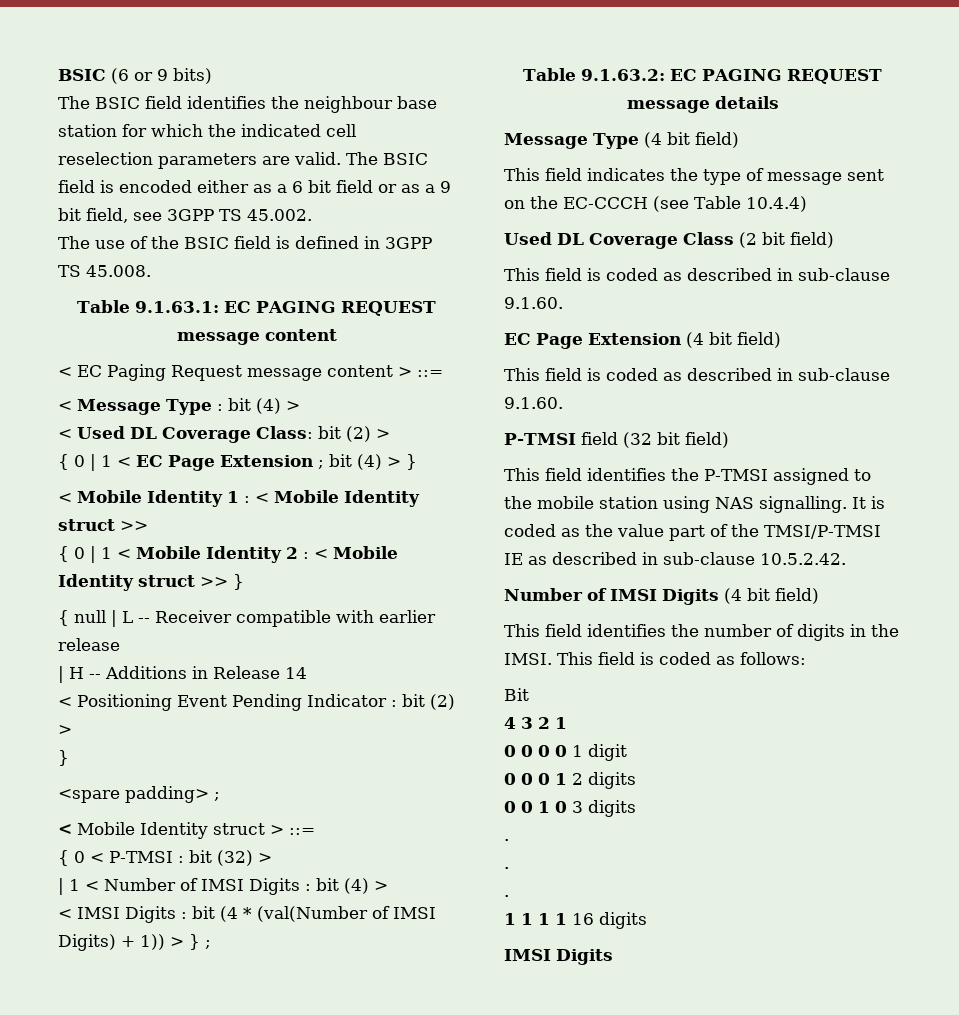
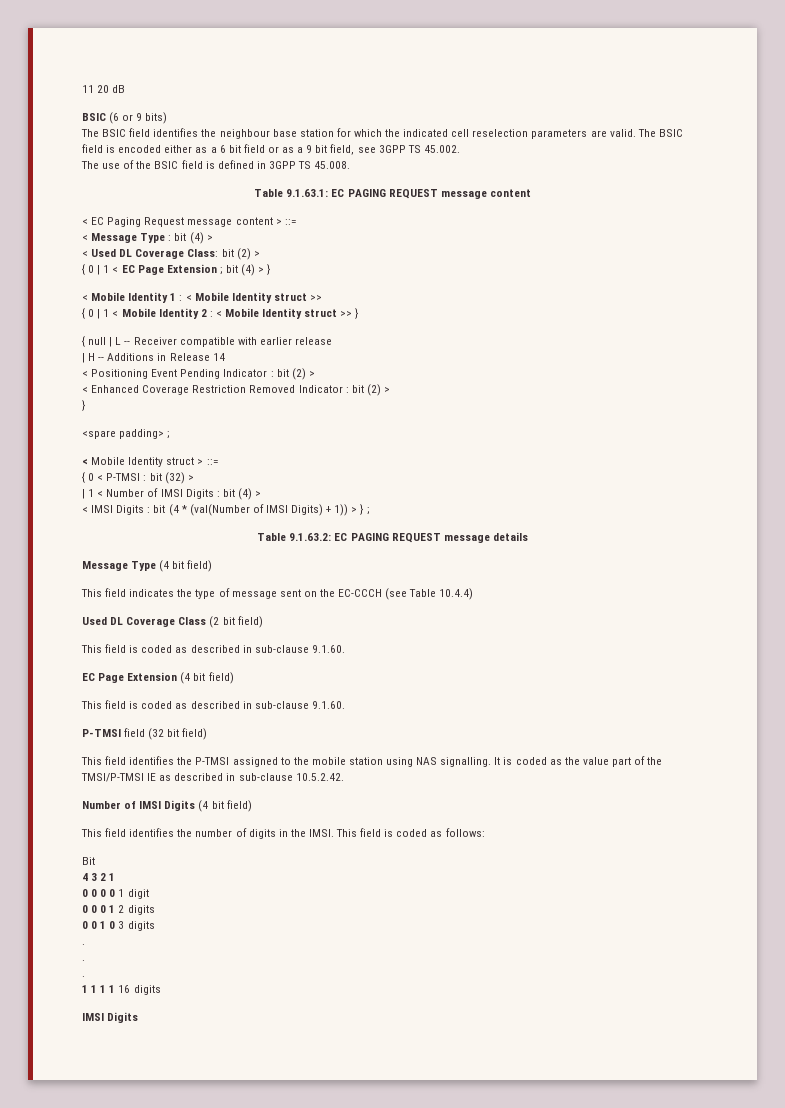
+ 11 20 dB
+ < Enhanced Coverage Restriction Removed Indicator : bit (2) >

